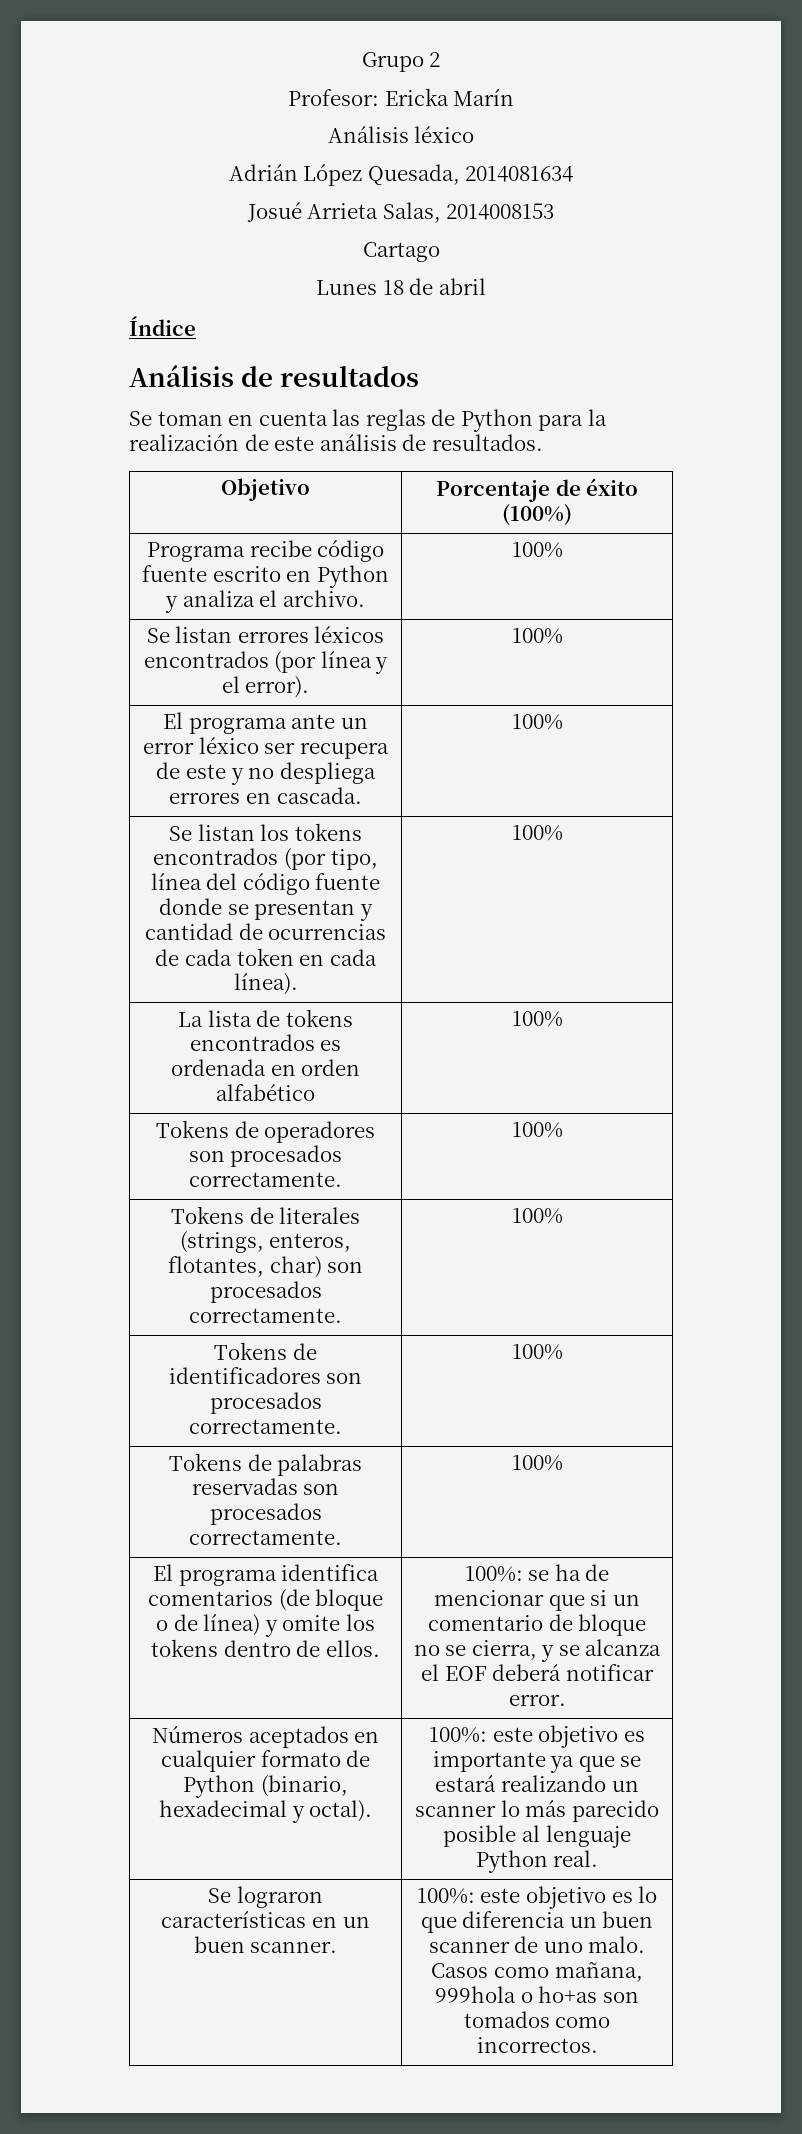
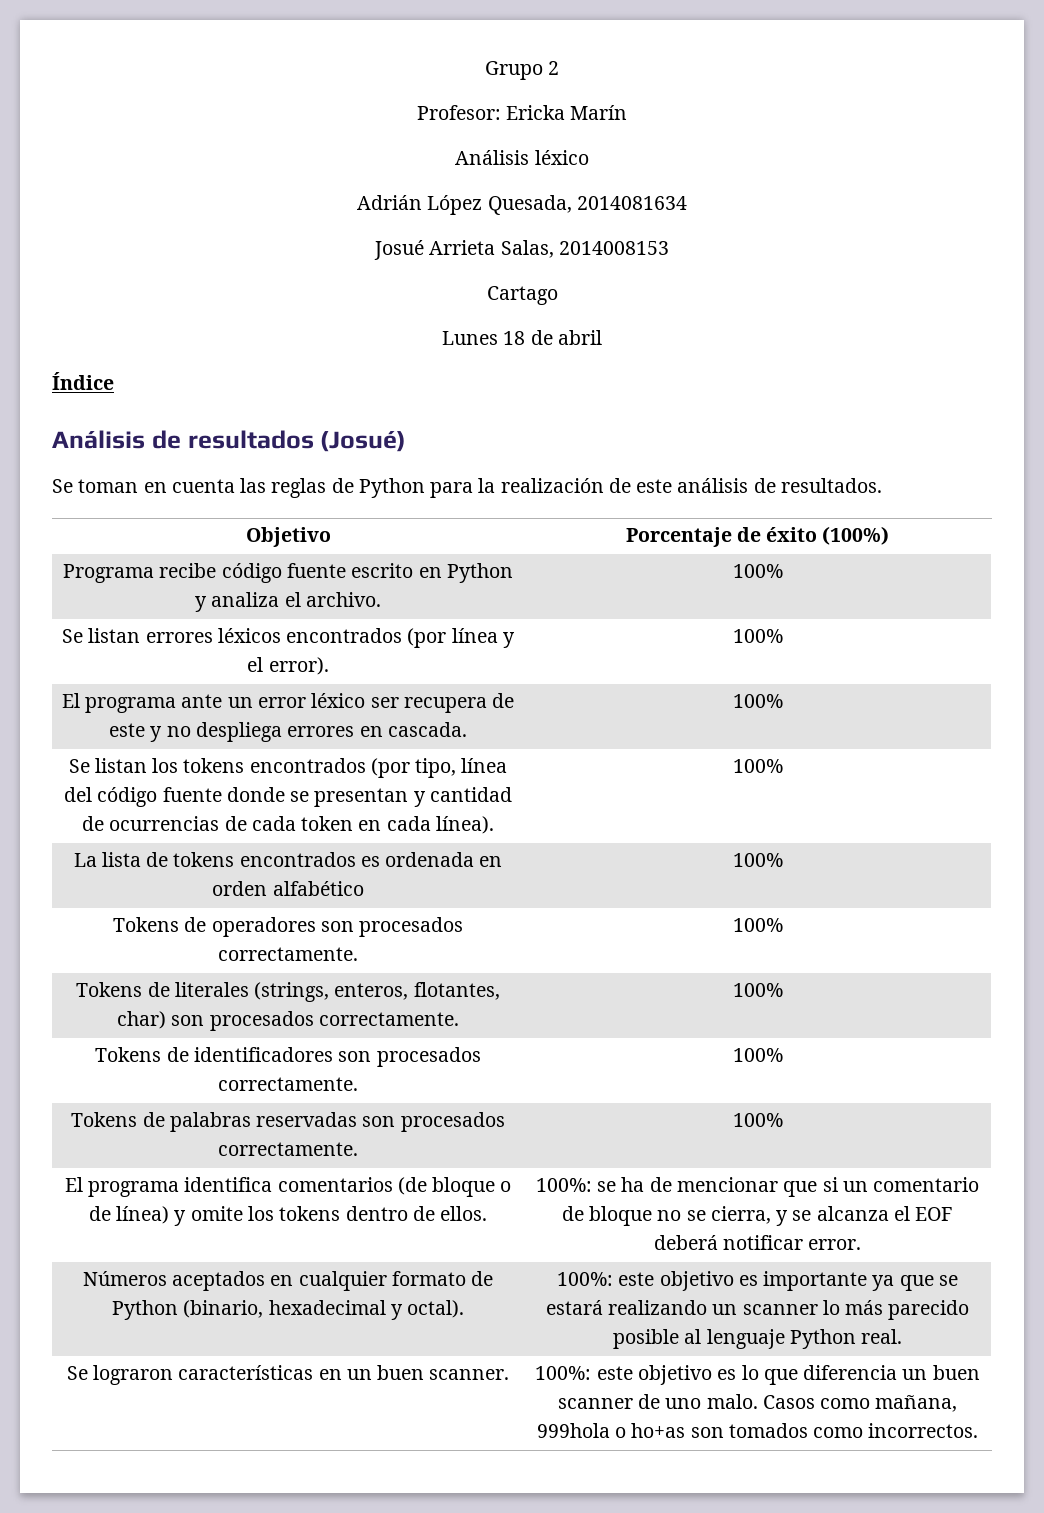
- Análisis de resultados
+ Análisis de resultados (Josué)

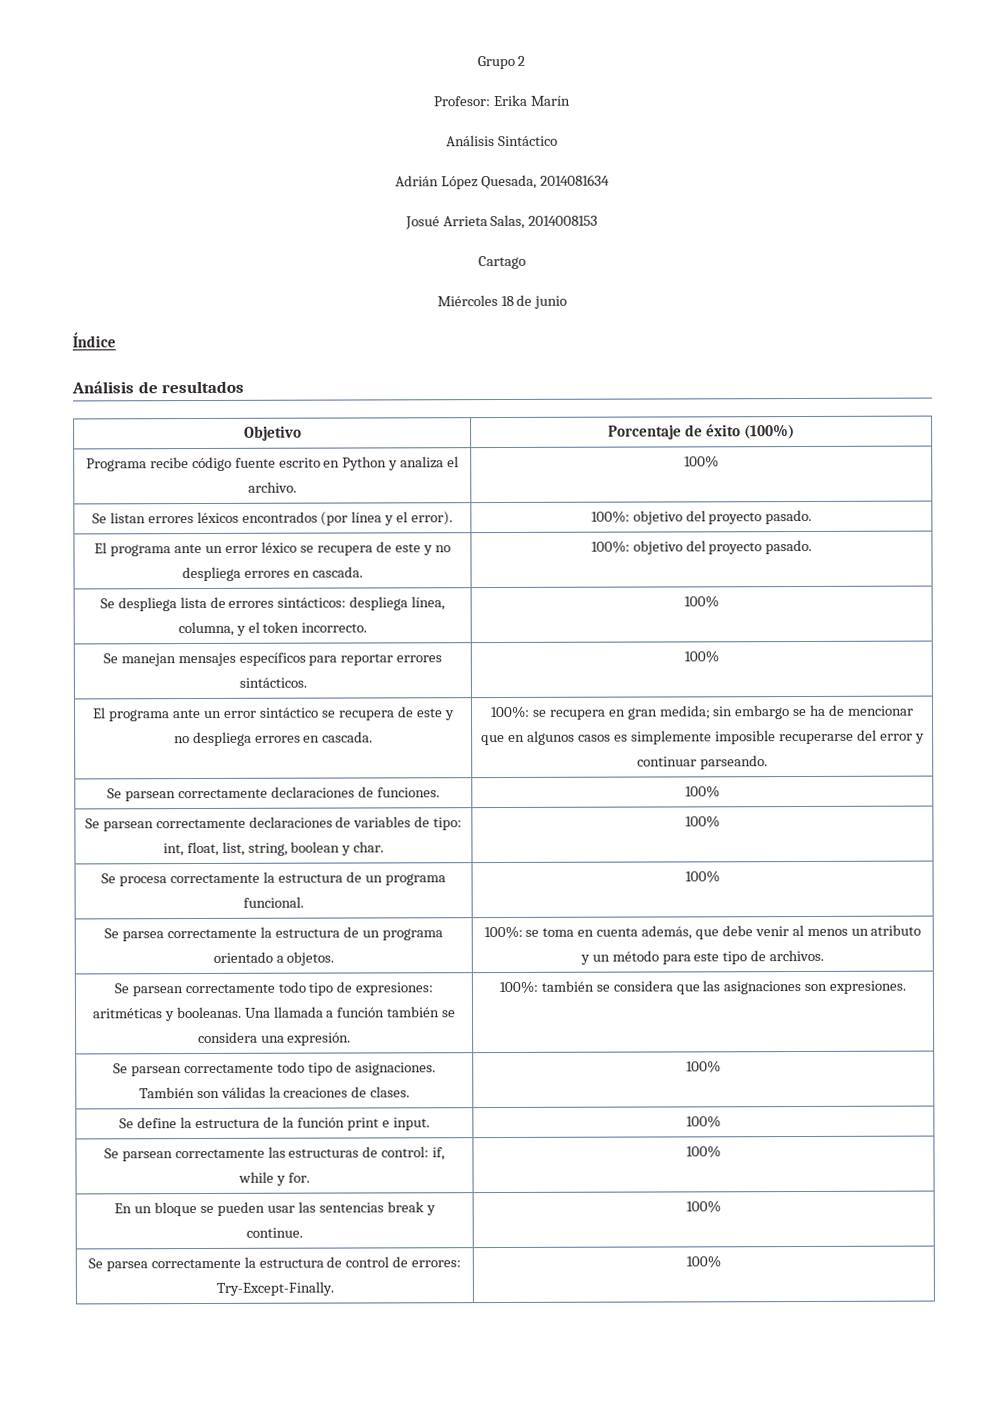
- Profesor: Ericka Marín
+ Profesor: Erika Marín
- Análisis léxico
+ Análisis Sintáctico
- Lunes 18 de abril
+ Miércoles 18 de junio
- Análisis de resultados (Josué)
- Se toman en cuenta las reglas de Python para la realización de este análisis de resultados.
+ Análisis de resultados
- Se listan errores léxicos encontrados (por línea y el error). | 100%
+ Se listan errores léxicos encontrados (por línea y el error). | 100%: objetivo del proyecto pasado.
- El programa ante un error léxico ser recupera de este y no despliega errores en cascada. | 100%
- Se listan los tokens encontrados (por tipo, línea del código fuente donde se presentan y cantidad de ocurrencias de cada token en cada línea). | 100%
- La lista de tokens encontrados es ordenada en orden alfabético | 100%
- Tokens de operadores son procesados correctamente. | 100%
- Tokens de literales (strings, enteros, flotantes, char) son procesados correctamente. | 100%
- Tokens de identificadores son procesados correctamente. | 100%
- Tokens de palabras reservadas son procesados correctamente. | 100%
- El programa identifica comentarios (de bloque o de línea) y omite los tokens dentro de ellos. | 100%: se ha de mencionar que si un comentario de bloque no se cierra, y se alcanza el EOF deberá notificar error.
- Números aceptados en cualquier formato de Python (binario, hexadecimal y octal). | 100%: este objetivo es importante ya que se estará realizando un scanner lo más parecido posible al lenguaje Python real.
- Se lograron características en un buen scanner. | 100%: este objetivo es lo que diferencia un buen scanner de uno malo. Casos como mañana, 999hola o ho+as son tomados como incorrectos.
+ El programa ante un error léxico se recupera de este y no despliega errores en cascada. | 100%: objetivo del proyecto pasado.
+ Se despliega lista de errores sintácticos: despliega línea, columna, y el token incorrecto. | 100%
+ Se manejan mensajes específicos para reportar errores sintácticos. | 100%
+ El programa ante un error sintáctico se recupera de este y no despliega errores en cascada. | 100%: se recupera en gran medida; sin embargo se ha de mencionar que en algunos casos es simplemente imposible recuperarse del error y continuar parseando.
+ Se parsean correctamente declaraciones de funciones. | 100%
+ Se parsean correctamente declaraciones de variables de tipo: int, float, list, string, boolean y char. | 100%
+ Se procesa correctamente la estructura de un programa funcional. | 100%
+ Se parsea correctamente la estructura de un programa orientado a objetos. | 100%: se toma en cuenta además, que debe venir al menos un atributo y un método para este tipo de archivos.
+ Se parsean correctamente todo tipo de expresiones: aritméticas y booleanas. Una llamada a función también se considera una expresión. | 100%: también se considera que las asignaciones son expresiones.
+ Se parsean correctamente todo tipo de asignaciones. También son válidas la creaciones de clases. | 100%
+ Se define la estructura de la función print e input. | 100%
+ Se parsean correctamente las estructuras de control: if, while y for. | 100%
+ En un bloque se pueden usar las sentencias break y continue. | 100%
+ Se parsea correctamente la estructura de control de errores: Try-Except-Finally. | 100%

